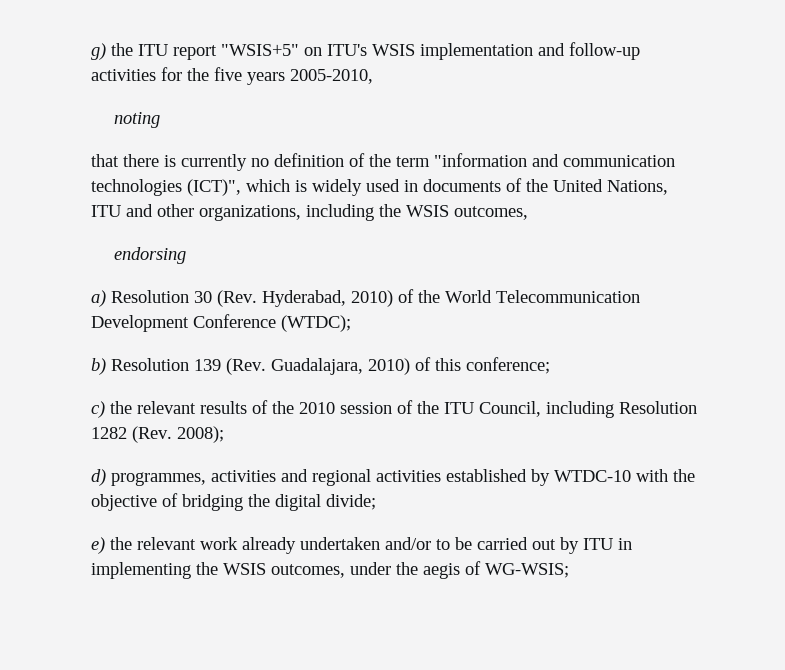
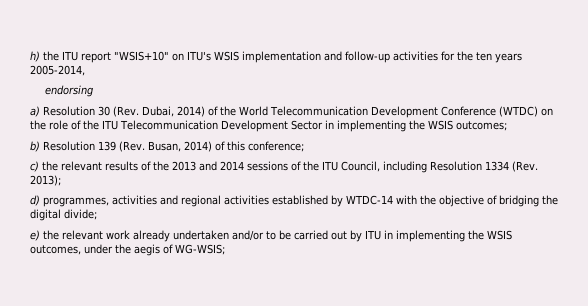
- g) the ITU report "WSIS+5" on ITU's WSIS implementation and follow-up activities for the five years 2005-2010,
- noting
- that there is currently no definition of the term "information and communication technologies (ICT)", which is widely used in documents of the United Nations, ITU and other organizations, including the WSIS outcomes,
+ h) the ITU report "WSIS+10" on ITU's WSIS implementation and follow-up activities for the ten years 2005-2014,
- a) Resolution 30 (Rev. Hyderabad, 2010) of the World Telecommunication Development Conference (WTDC);
+ a) Resolution 30 (Rev. Dubai, 2014) of the World Telecommunication Development Conference (WTDC) on the role of the ITU Telecommunication Development Sector in implementing the WSIS outcomes;
- b) Resolution 139 (Rev. Guadalajara, 2010) of this conference;
+ b) Resolution 139 (Rev. Busan, 2014) of this conference;
- c) the relevant results of the 2010 session of the ITU Council, including Resolution 1282 (Rev. 2008);
+ c) the relevant results of the 2013 and 2014 sessions of the ITU Council, including Resolution 1334 (Rev. 2013);
- d) programmes, activities and regional activities established by WTDC-10 with the objective of bridging the digital divide;
+ d) programmes, activities and regional activities established by WTDC-14 with the objective of bridging the digital divide;

